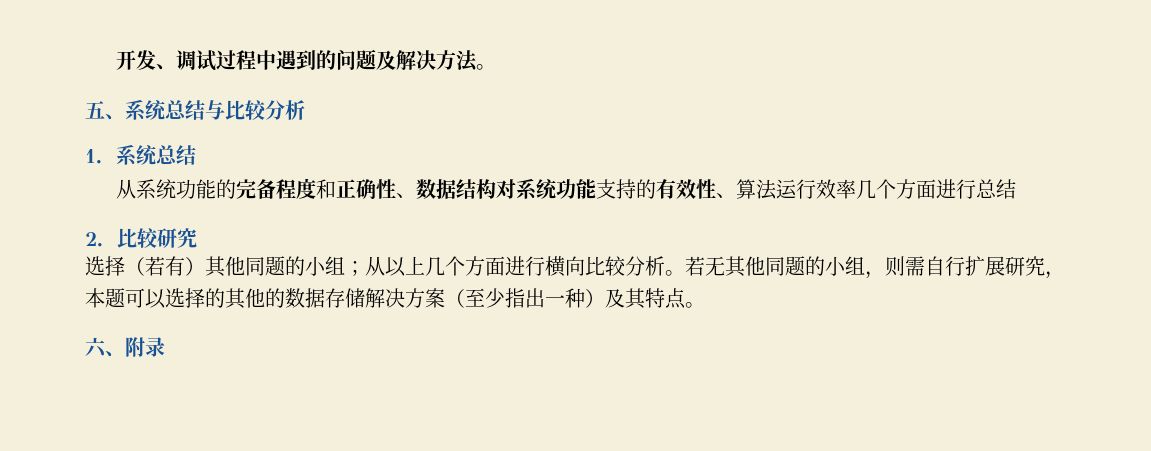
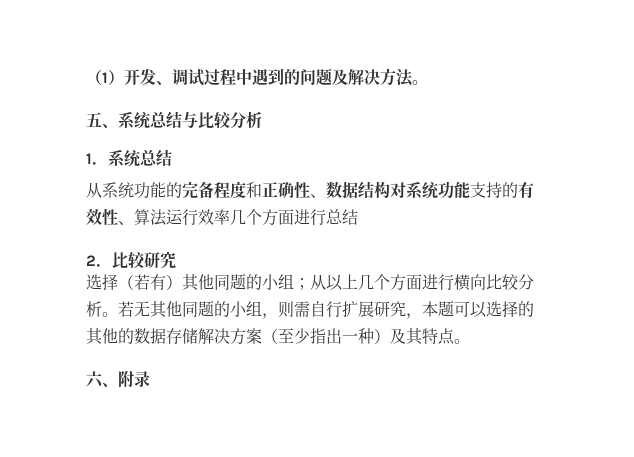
- 开发、调试过程中遇到的问题及解决方法。
+ （1）开发、调试过程中遇到的问题及解决方法。

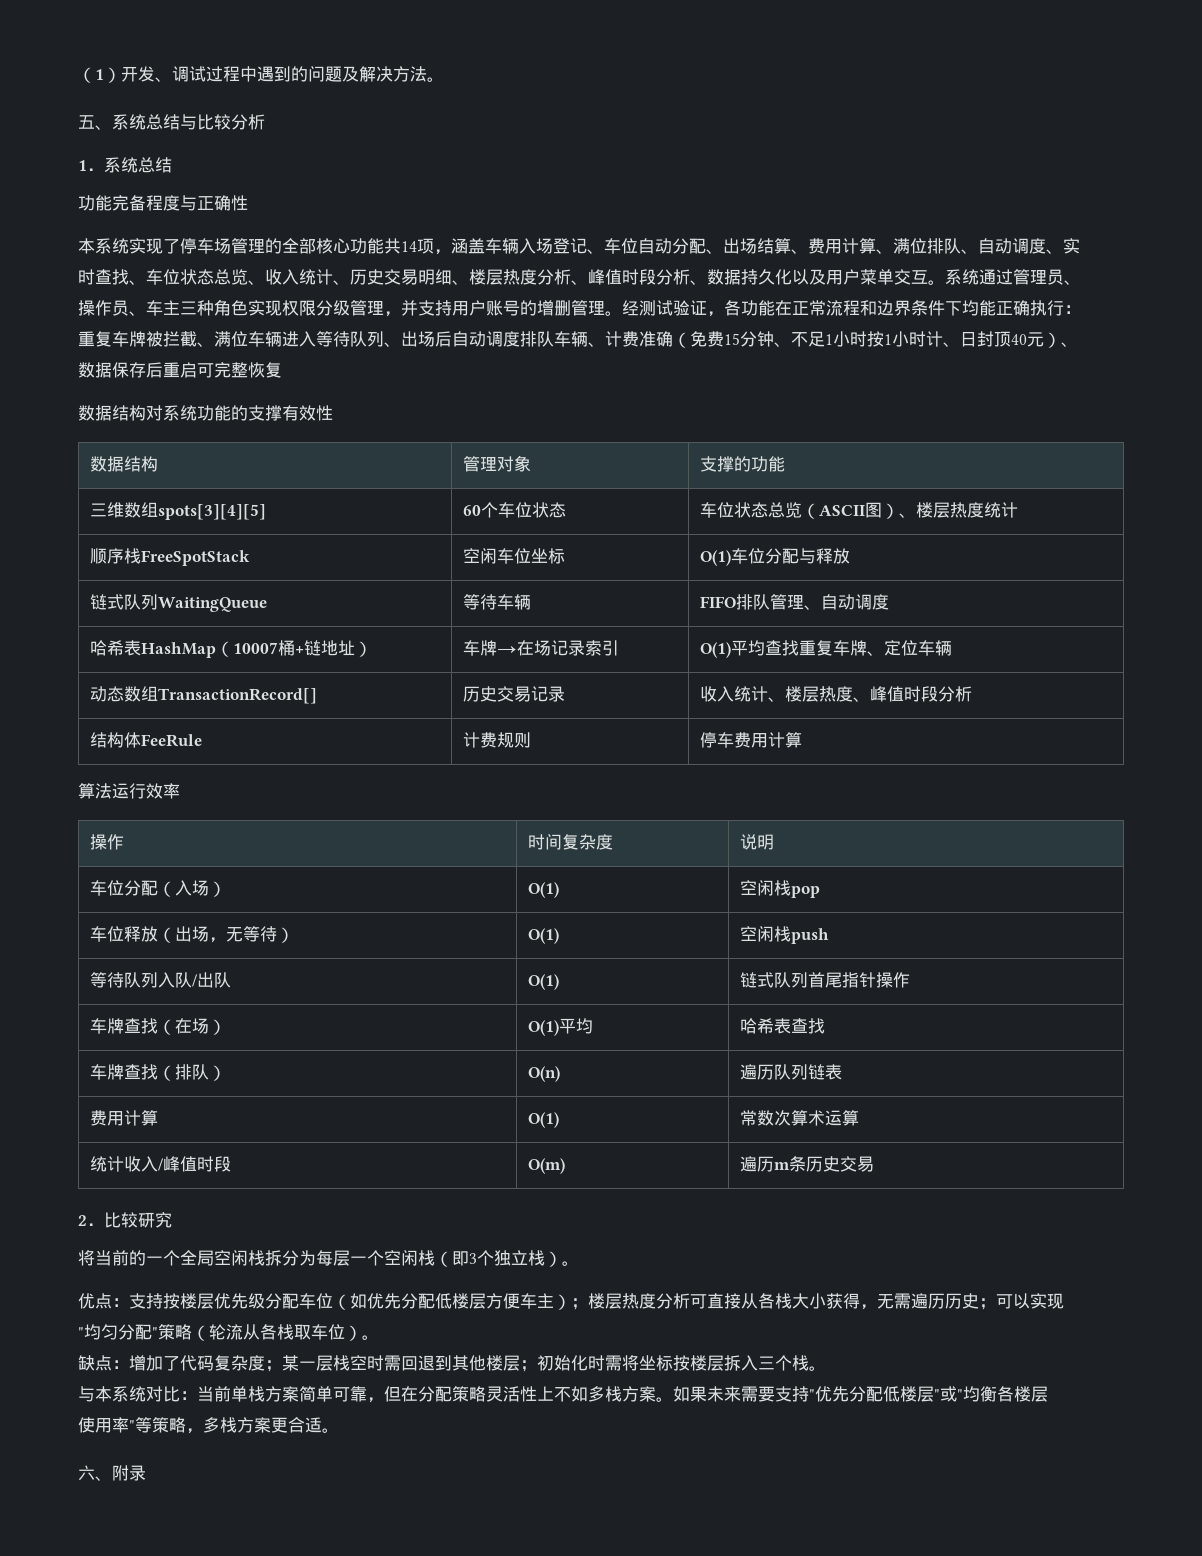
- 从系统功能的完备程度和正确性、数据结构对系统功能支持的有效性、算法运行效率几个方面进行总结
+ 功能完备程度与正确性
+ 本系统实现了停车场管理的全部核心功能共14项，涵盖车辆入场登记、车位自动分配、出场结算、费用计算、满位排队、自动调度、实
+ 时查找、车位状态总览、收入统计、历史交易明细、楼层热度分析、峰值时段分析、数据持久化以及用户菜单交互。系统通过管理员、
+ 操作员、车主三种角色实现权限分级管理，并支持用户账号的增删管理。经测试验证，各功能在正常流程和边界条件下均能正确执行：
+ 重复车牌被拦截、满位车辆进入等待队列、出场后自动调度排队车辆、计费准确（免费15分钟、不足1小时按1小时计、日封顶40元）、
+ 数据保存后重启可完整恢复
+ 数据结构对系统功能的支撑有效性
+ 数据结构 | 管理对象 | 支撑的功能
+ 三维数组spots[3][4][5] | 60个车位状态 | 车位状态总览（ASCII图）、楼层热度统计
+ 顺序栈FreeSpotStack | 空闲车位坐标 | O(1)车位分配与释放
+ 链式队列WaitingQueue | 等待车辆 | FIFO排队管理、自动调度
+ 哈希表HashMap（10007桶+链地址） | 车牌→在场记录索引 | O(1)平均查找重复车牌、定位车辆
+ 动态数组TransactionRecord[] | 历史交易记录 | 收入统计、楼层热度、峰值时段分析
+ 结构体FeeRule | 计费规则 | 停车费用计算
+ 算法运行效率
+ 操作 | 时间复杂度 | 说明
+ 车位分配（入场） | O(1) | 空闲栈pop
+ 车位释放（出场，无等待） | O(1) | 空闲栈push
+ 等待队列入队/出队 | O(1) | 链式队列首尾指针操作
+ 车牌查找（在场） | O(1)平均 | 哈希表查找
+ 车牌查找（排队） | O(n) | 遍历队列链表
+ 费用计算 | O(1) | 常数次算术运算
+ 统计收入/峰值时段 | O(m) | 遍历m条历史交易
  2．比较研究
- 选择（若有）其他同题的小组；从以上几个方面进行横向比较分析。若无其他同题的小组，则需自行扩展研究，本题可以选择的其他的数据存储解决方案（至少指出一种）及其特点。
+ 将当前的一个全局空闲栈拆分为每层一个空闲栈（即3个独立栈）。
+ 优点：支持按楼层优先级分配车位（如优先分配低楼层方便车主）；楼层热度分析可直接从各栈大小获得，无需遍历历史；可以实现
+ "均匀分配"策略（轮流从各栈取车位）。
+ 缺点：增加了代码复杂度；某一层栈空时需回退到其他楼层；初始化时需将坐标按楼层拆入三个栈。
+ 与本系统对比：当前单栈方案简单可靠，但在分配策略灵活性上不如多栈方案。如果未来需要支持"优先分配低楼层"或"均衡各楼层
+ 使用率"等策略，多栈方案更合适。

